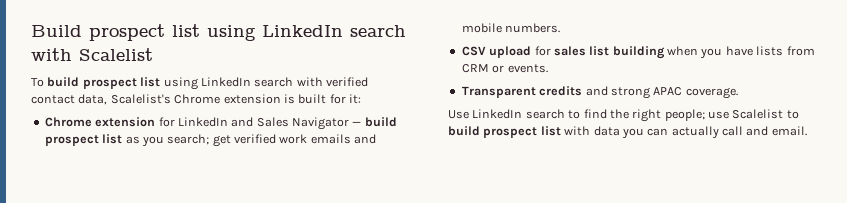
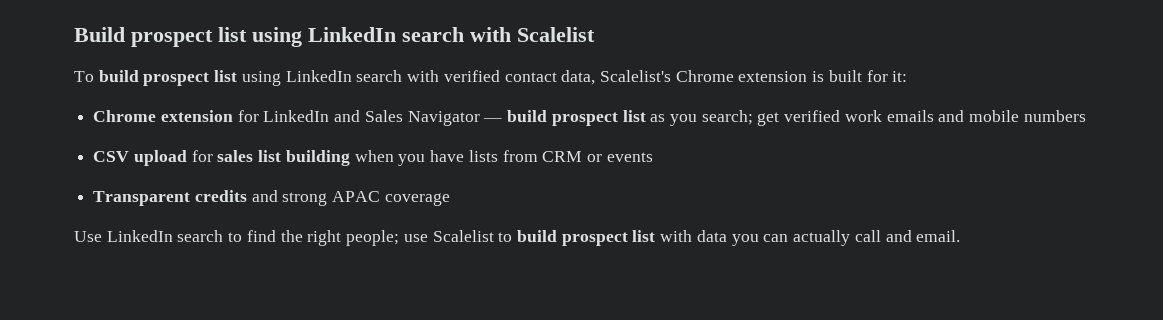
- Chrome extension for LinkedIn and Sales Navigator — build prospect list as you search; get verified work emails and mobile numbers.
+ Chrome extension for LinkedIn and Sales Navigator — build prospect list as you search; get verified work emails and mobile numbers
- CSV upload for sales list building when you have lists from CRM or events.
+ CSV upload for sales list building when you have lists from CRM or events
- Transparent credits and strong APAC coverage.
+ Transparent credits and strong APAC coverage

